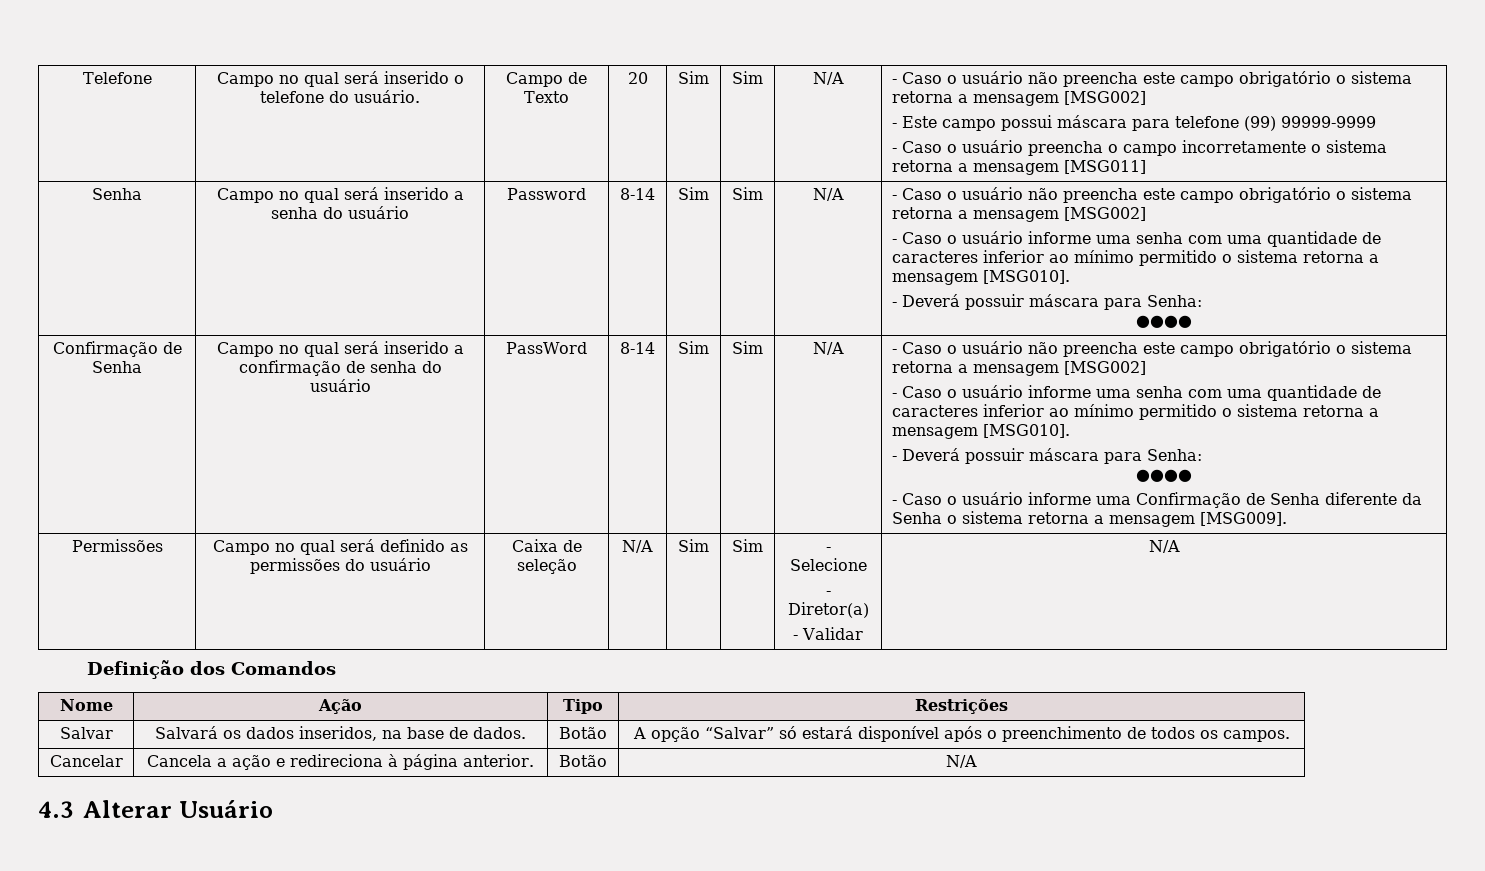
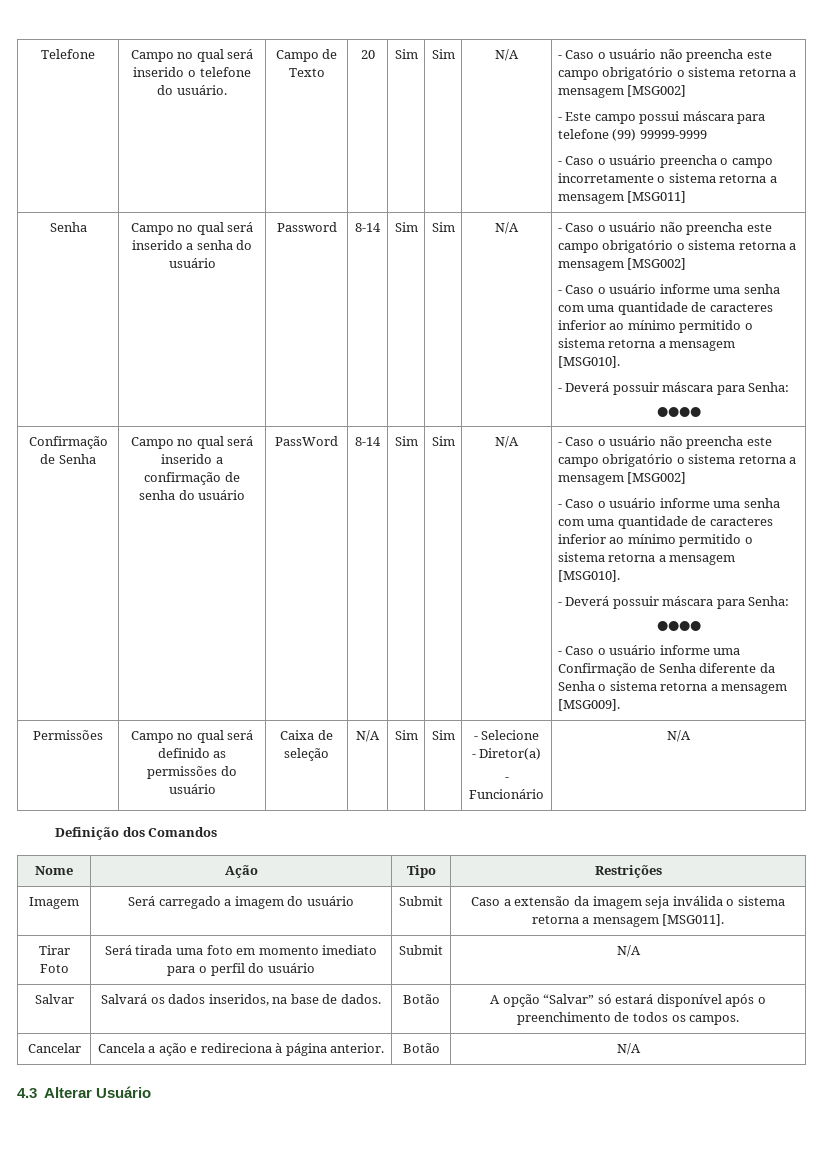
  Permissões | Campo no qual será definido as permissões do usuário | Caixa de seleção | N/A | Sim | Sim | - Selecione
  - Diretor(a)
- - Validar | N/A
+ - Funcionário | N/A
+ Imagem | Será carregado a imagem do usuário | Submit | Caso a extensão da imagem seja inválida o sistema retorna a mensagem [MSG011].
+ Tirar Foto | Será tirada uma foto em momento imediato para o perfil do usuário | Submit | N/A

